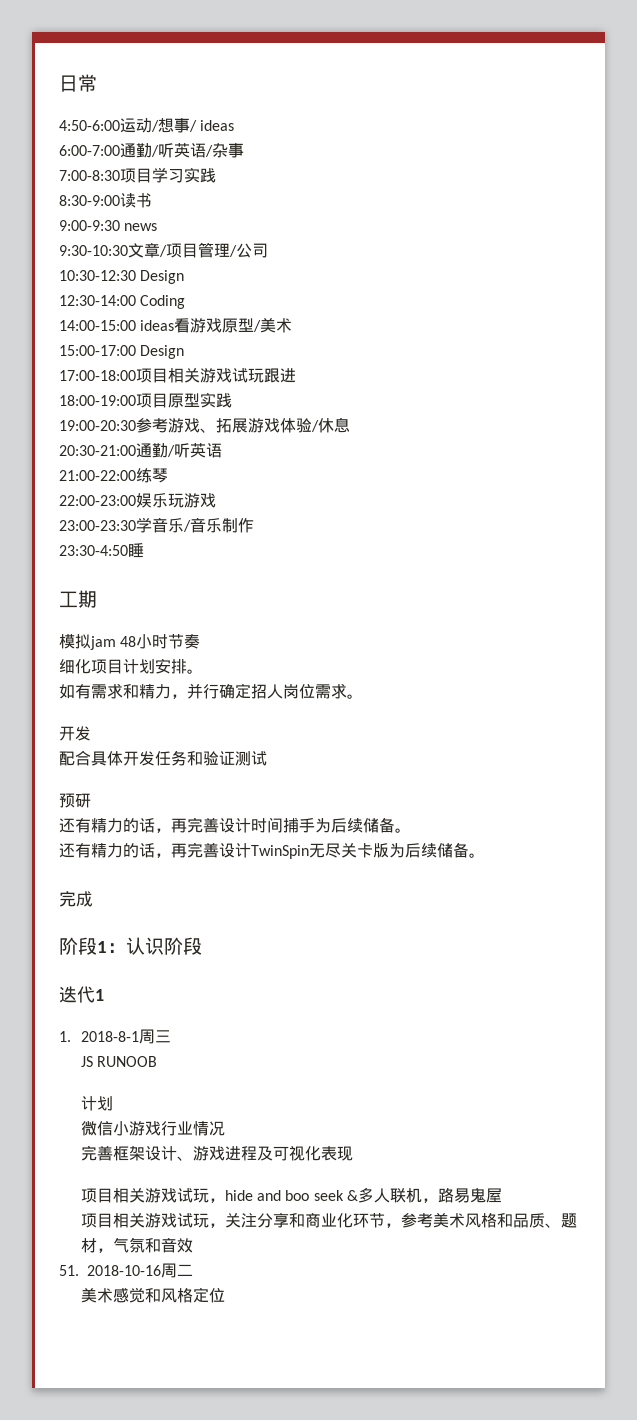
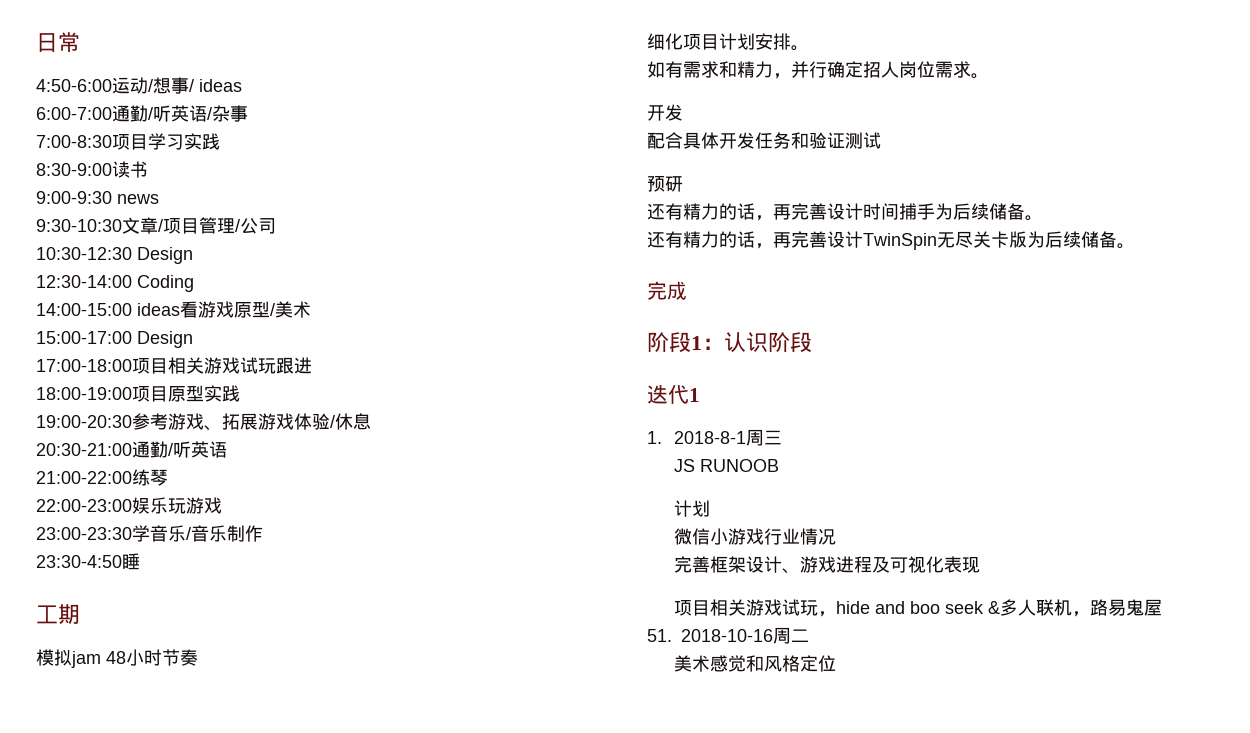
- 项目相关游戏试玩，关注分享和商业化环节，参考美术风格和品质、题材，气氛和音效

